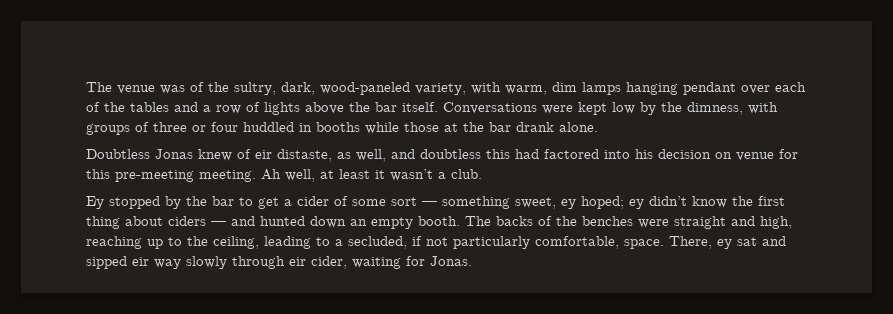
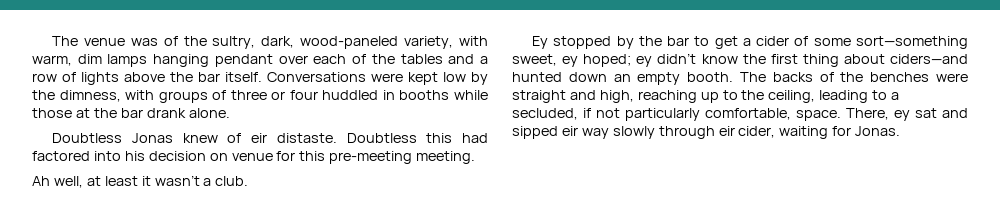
- Doubtless Jonas knew of eir distaste, as well, and doubtless this had factored into his decision on venue for this pre-meeting meeting. Ah well, at least it wasn’t a club.
+ Doubtless Jonas knew of eir distaste. Doubtless this had factored into his decision on venue for this pre-meeting meeting.
+ Ah well, at least it wasn’t a club.
- Ey stopped by the bar to get a cider of some sort — something sweet, ey hoped; ey didn’t know the first thing about ciders — and hunted down an empty booth.
+ Ey stopped by the bar to get a cider of some sort—something sweet, ey hoped; ey didn’t know the first thing about ciders—and hunted down an empty booth.

